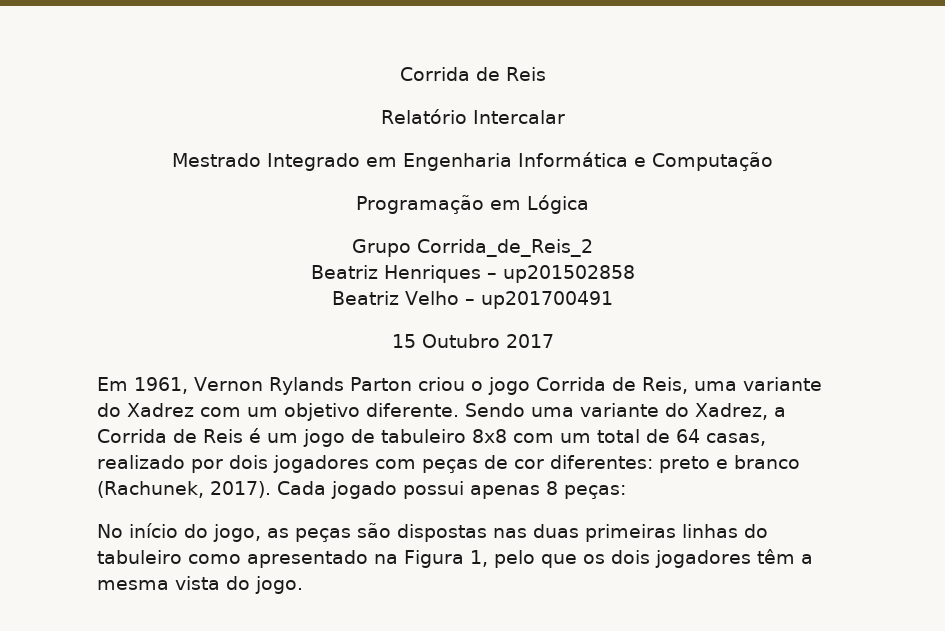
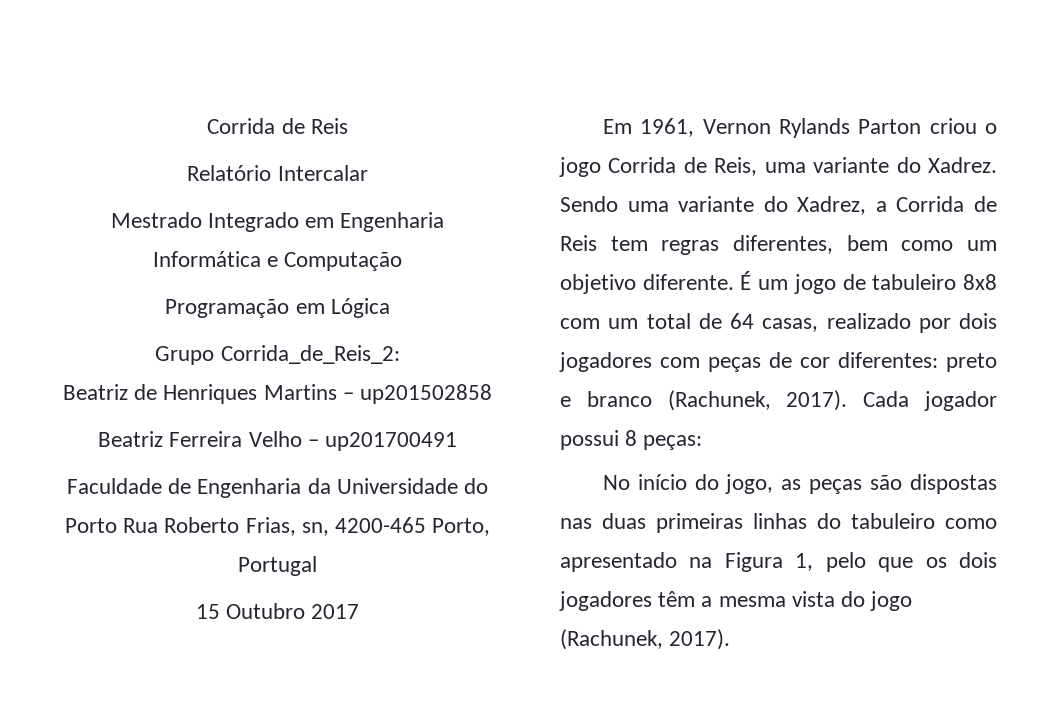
- Grupo Corrida_de_Reis_2
- Beatriz Henriques – up201502858
+ Grupo Corrida_de_Reis_2:
+ Beatriz de Henriques Martins – up201502858
- Beatriz Velho – up201700491
+ Beatriz Ferreira Velho – up201700491
+ Faculdade de Engenharia da Universidade do Porto Rua Roberto Frias, sn, 4200-465 Porto, Portugal
- Em 1961, Vernon Rylands Parton criou o jogo Corrida de Reis, uma variante do Xadrez com um objetivo diferente.
+ Em 1961, Vernon Rylands Parton criou o jogo Corrida de Reis, uma variante do Xadrez.
- Sendo uma variante do Xadrez, a Corrida de Reis é um jogo de tabuleiro 8x8 com um total de 64 casas, realizado por dois jogadores com peças de cor diferentes: preto e branco (Rachunek, 2017).
+ Sendo uma variante do Xadrez, a Corrida de Reis tem regras diferentes, bem como um objetivo diferente. É um jogo de tabuleiro 8x8 com um total de 64 casas, realizado por dois jogadores com peças de cor diferentes: preto e branco (Rachunek, 2017).
- Cada jogado possui apenas 8 peças:
+ Cada jogador possui 8 peças:
- No início do jogo, as peças são dispostas nas duas primeiras linhas do tabuleiro como apresentado na Figura 1, pelo que os dois jogadores têm a mesma vista do jogo.
+ No início do jogo, as peças são dispostas nas duas primeiras linhas do tabuleiro como apresentado na Figura 1, pelo que os dois jogadores têm a mesma vista do jogo (Rachunek, 2017).

